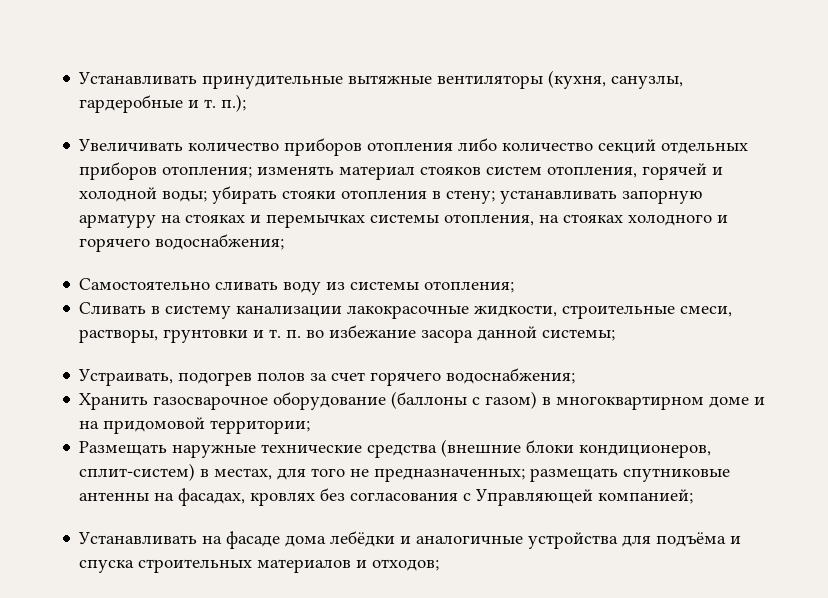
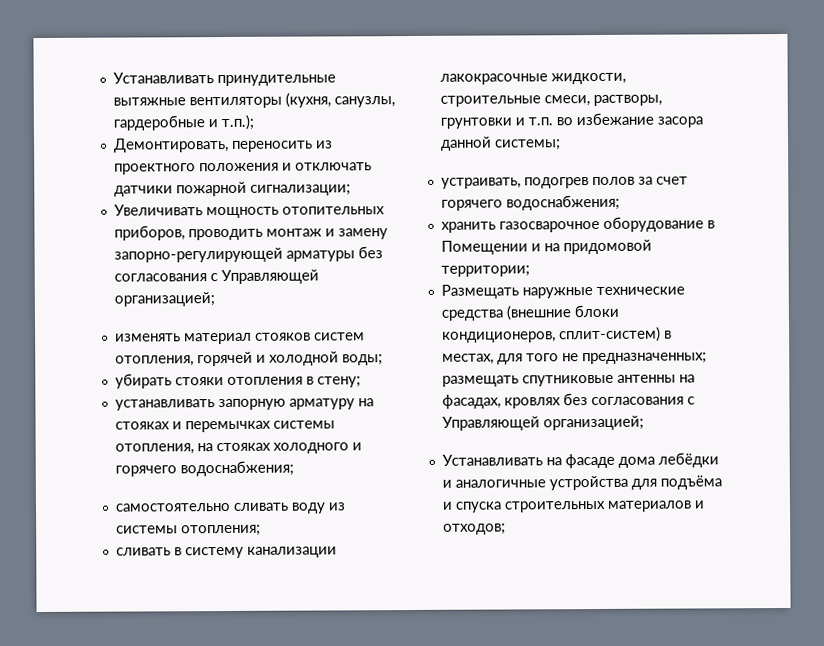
- Устанавливать принудительные вытяжные вентиляторы (кухня, санузлы, гардеробные и т. п.);
- Увеличивать количество приборов отопления либо количество секций отдельных приборов отопления; изменять материал стояков систем отопления, горячей и холодной воды; убирать стояки отопления в стену; устанавливать запорную арматуру на стояках и перемычках системы отопления, на стояках холодного и горячего водоснабжения;
+ Устанавливать принудительные вытяжные вентиляторы (кухня, санузлы, гардеробные и т.п.);
+ Демонтировать, переносить из проектного положения и отключать датчики пожарной сигнализации;
+ Увеличивать мощность отопительных приборов, проводить монтаж и замену запорно-регулирующей арматуры без согласования с Управляющей организацией;
+ изменять материал стояков систем отопления, горячей и холодной воды;
+ убирать стояки отопления в стену;
+ устанавливать запорную арматуру на стояках и перемычках системы отопления, на стояках холодного и горячего водоснабжения;
- Самостоятельно сливать воду из системы отопления;
+ самостоятельно сливать воду из системы отопления;
- Сливать в систему канализации лакокрасочные жидкости, строительные смеси, растворы, грунтовки и т. п. во избежание засора данной системы;
+ сливать в систему канализации лакокрасочные жидкости, строительные смеси, растворы, грунтовки и т.п. во избежание засора данной системы;
- Устраивать, подогрев полов за счет горячего водоснабжения;
+ устраивать, подогрев полов за счет горячего водоснабжения;
- Хранить газосварочное оборудование (баллоны с газом) в многоквартирном доме и на придомовой территории;
+ хранить газосварочное оборудование в Помещении и на придомовой территории;
- Размещать наружные технические средства (внешние блоки кондиционеров, сплит-систем) в местах, для того не предназначенных; размещать спутниковые антенны на фасадах, кровлях без согласования с Управляющей компанией;
+ Размещать наружные технические средства (внешние блоки кондиционеров, сплит-систем) в местах, для того не предназначенных; размещать спутниковые антенны на фасадах, кровлях без согласования с Управляющей организацией;

